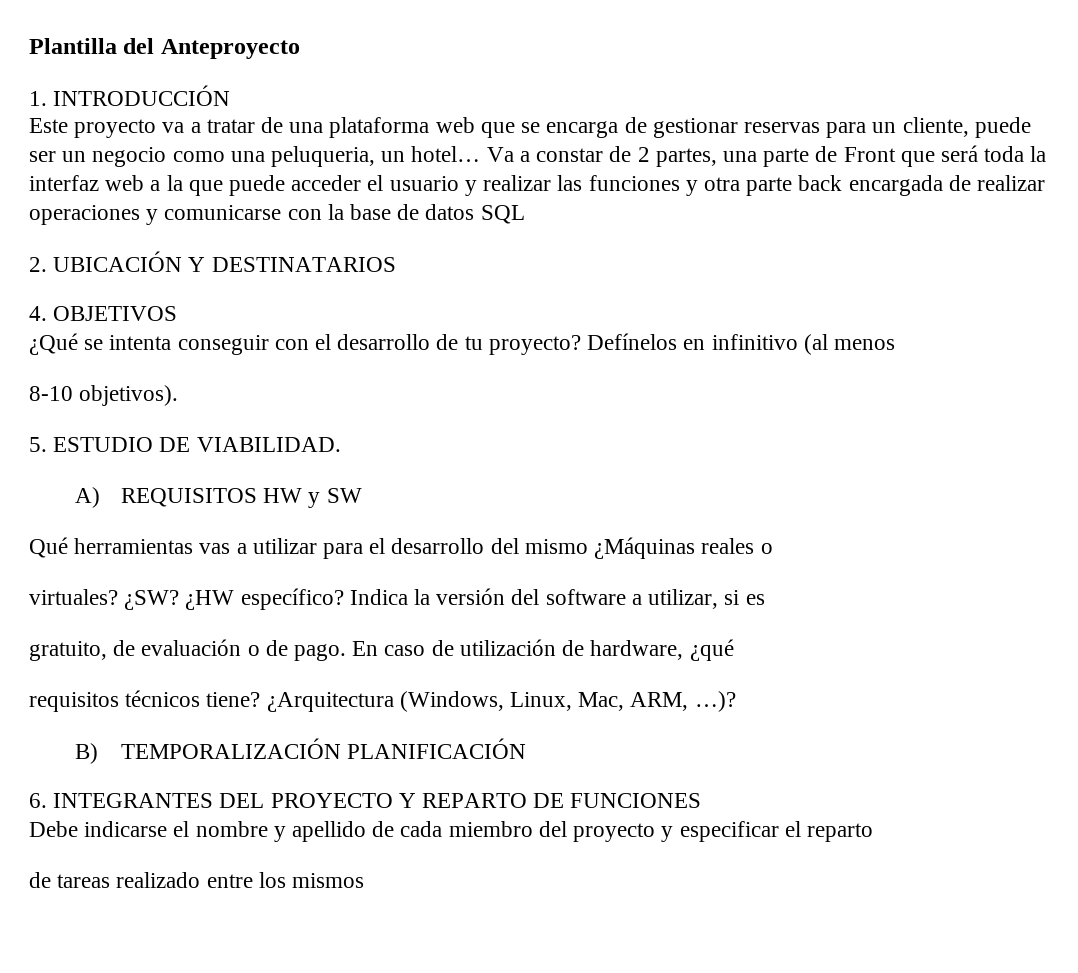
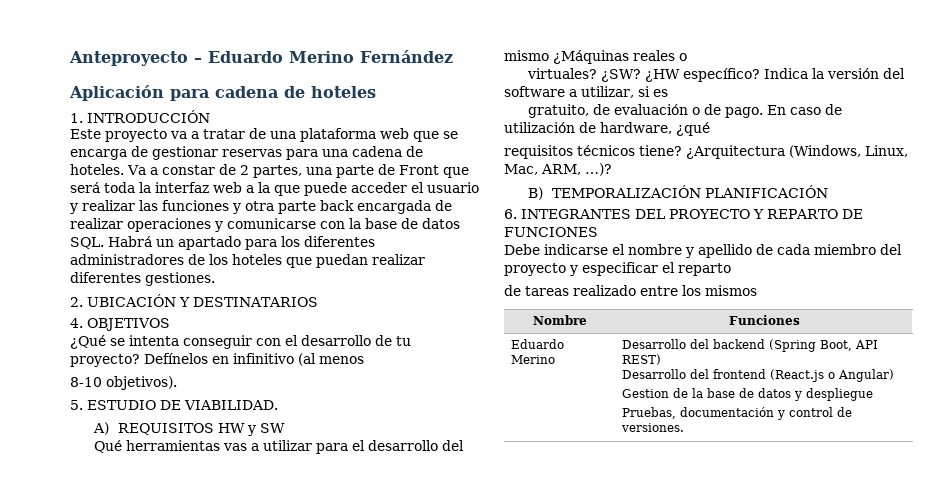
- Plantilla del Anteproyecto
+ Anteproyecto – Eduardo Merino Fernández
+ Aplicación para cadena de hoteles
- Este proyecto va a tratar de una plataforma web que se encarga de gestionar reservas para un cliente, puede ser un negocio como una peluqueria, un hotel…
+ Este proyecto va a tratar de una plataforma web que se encarga de gestionar reservas para una cadena de hoteles.
- Va a constar de 2 partes, una parte de Front que será toda la interfaz web a la que puede acceder el usuario y realizar las funciones y otra parte back encargada de realizar operaciones y comunicarse con la base de datos SQL
+ Va a constar de 2 partes, una parte de Front que será toda la interfaz web a la que puede acceder el usuario y realizar las funciones y otra parte back encargada de realizar operaciones y comunicarse con la base de datos SQL. Habrá un apartado para los diferentes administradores de los hoteles que puedan realizar diferentes gestiones.
+ Nombre | Funciones
+ Eduardo Merino | Desarrollo del backend (Spring Boot, API REST)
+ Desarrollo del frontend (React.js o Angular)
+ Gestion de la base de datos y despliegue
+ Pruebas, documentación y control de versiones.

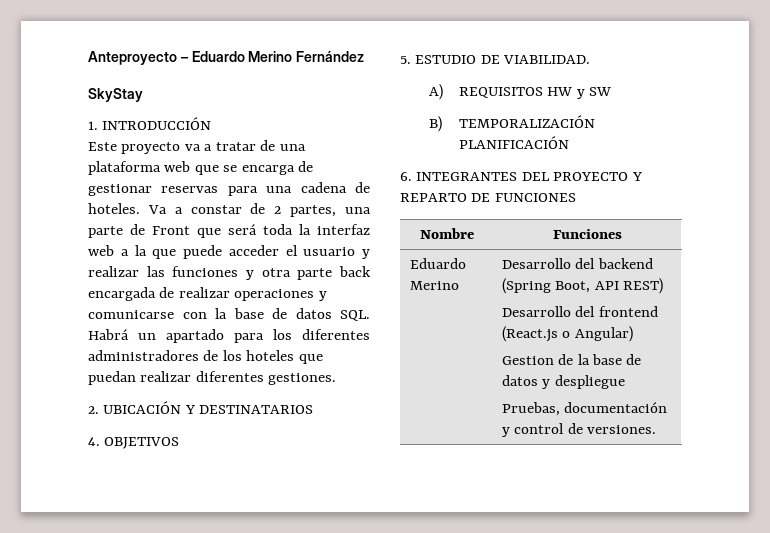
- Aplicación para cadena de hoteles
+ SkyStay
- ¿Qué se intenta conseguir con el desarrollo de tu proyecto? Defínelos en infinitivo (al menos
- 8-10 objetivos).
- Qué herramientas vas a utilizar para el desarrollo del mismo ¿Máquinas reales o
- virtuales? ¿SW? ¿HW específico? Indica la versión del software a utilizar, si es
- gratuito, de evaluación o de pago. En caso de utilización de hardware, ¿qué
- requisitos técnicos tiene? ¿Arquitectura (Windows, Linux, Mac, ARM, …)?
- Debe indicarse el nombre y apellido de cada miembro del proyecto y especificar el reparto
- de tareas realizado entre los mismos

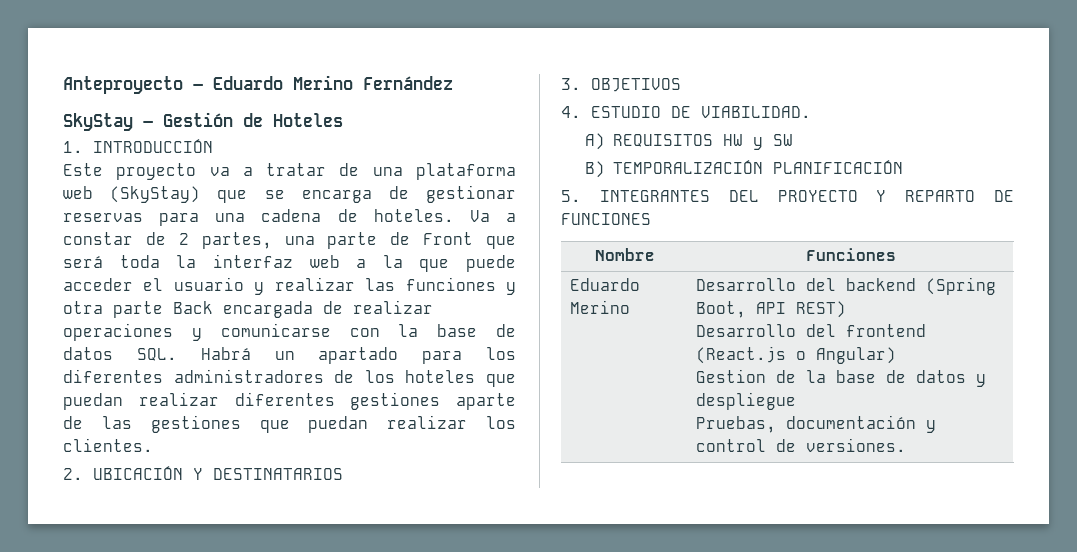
- SkyStay
+ SkyStay – Gestión de Hoteles
- Este proyecto va a tratar de una plataforma web que se encarga de gestionar reservas para una cadena de hoteles.
+ Este proyecto va a tratar de una plataforma web (SkyStay) que se encarga de gestionar reservas para una cadena de hoteles.
- Va a constar de 2 partes, una parte de Front que será toda la interfaz web a la que puede acceder el usuario y realizar las funciones y otra parte back encargada de realizar operaciones y comunicarse con la base de datos SQL. Habrá un apartado para los diferentes administradores de los hoteles que puedan realizar diferentes gestiones.
+ Va a constar de 2 partes, una parte de Front que será toda la interfaz web a la que puede acceder el usuario y realizar las funciones y otra parte Back encargada de realizar operaciones y comunicarse con la base de datos SQL. Habrá un apartado para los diferentes administradores de los hoteles que puedan realizar diferentes gestiones aparte de las gestiones que puedan realizar los clientes.
- 4. OBJETIVOS
+ 3. OBJETIVOS
- 5. ESTUDIO DE VIABILIDAD.
+ 4. ESTUDIO DE VIABILIDAD.
- 6. INTEGRANTES DEL PROYECTO Y REPARTO DE FUNCIONES
+ 5. INTEGRANTES DEL PROYECTO Y REPARTO DE FUNCIONES

